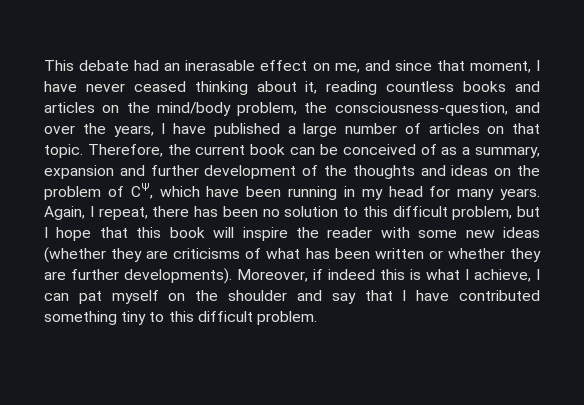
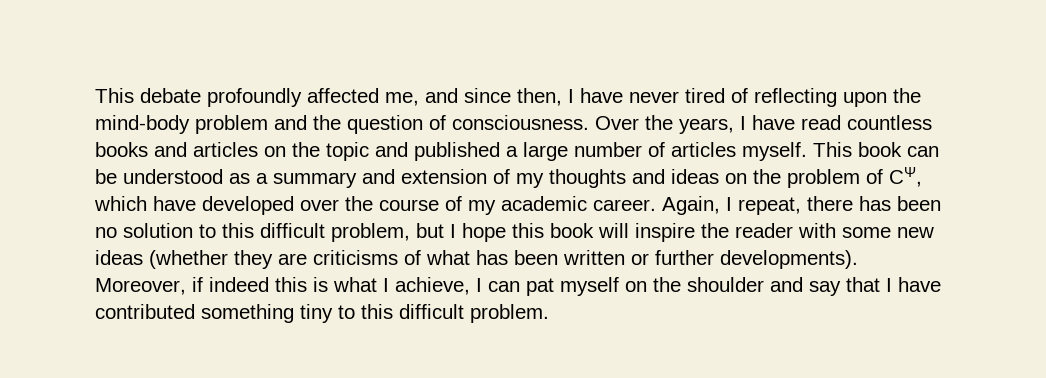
- This debate had an inerasable effect on me, and since that moment, I have never ceased thinking about it, reading countless books and articles on the mind/body problem, the consciousness-question, and over the years, I have published a large number of articles on that topic. Therefore, the current book can be conceived of as a summary, expansion and further development of the thoughts and ideas on the problem of CΨ, which have been running in my head for many years.
+ This debate profoundly affected me, and since then, I have never tired of reflecting upon the mind-body problem and the question of consciousness. Over the years, I have read countless books and articles on the topic and published a large number of articles myself. This book can be understood as a summary and extension of my thoughts and ideas on the problem of CΨ, which have developed over the course of my academic career.
- Again, I repeat, there has been no solution to this difficult problem, but I hope that this book will inspire the reader with some new ideas (whether they are criticisms of what has been written or whether they are further developments).
+ Again, I repeat, there has been no solution to this difficult problem, but I hope this book will inspire the reader with some new ideas (whether they are criticisms of what has been written or further developments).

